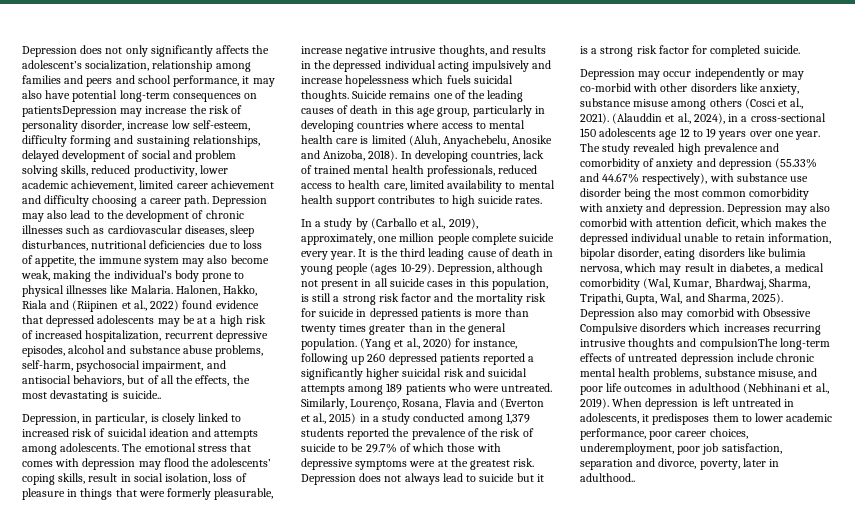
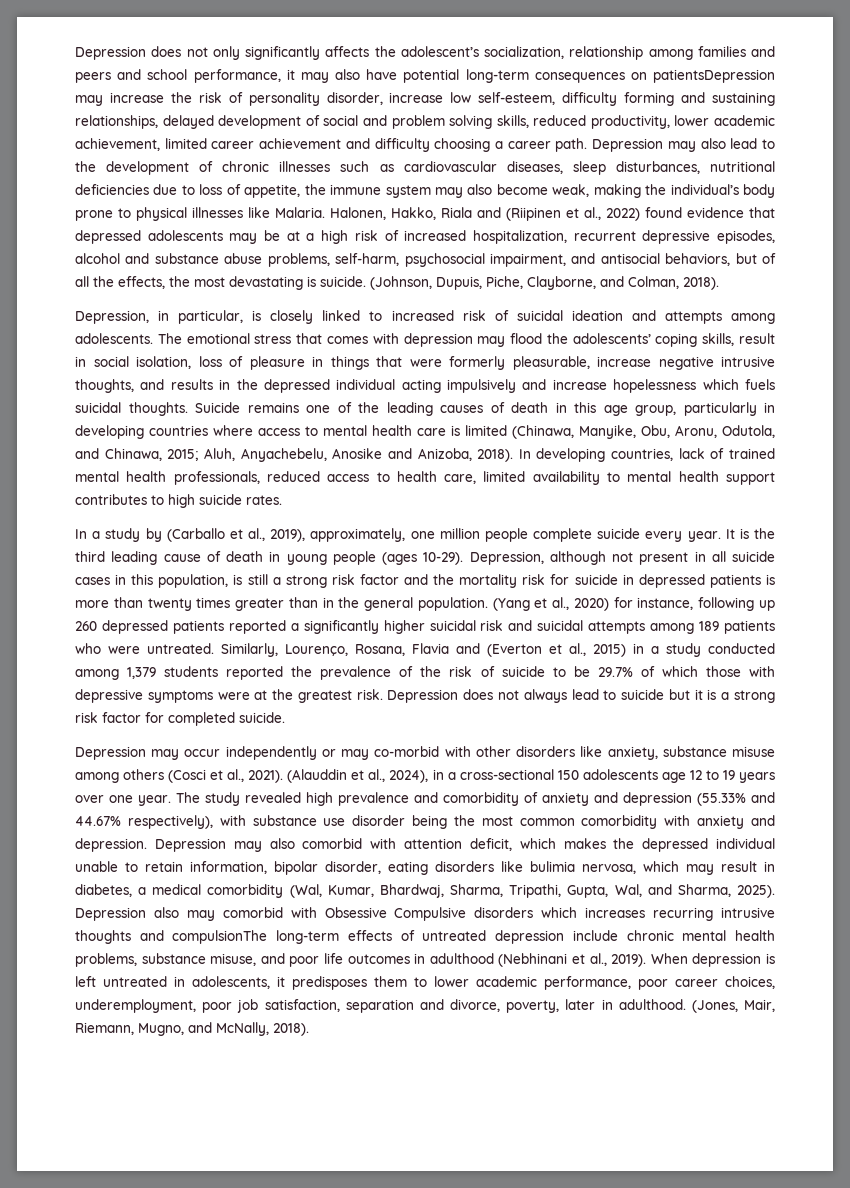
- Halonen, Hakko, Riala and (Riipinen et al., 2022) found evidence that depressed adolescents may be at a high risk of increased hospitalization, recurrent depressive episodes, alcohol and substance abuse problems, self-harm, psychosocial impairment, and antisocial behaviors, but of all the effects, the most devastating is suicide..
+ Halonen, Hakko, Riala and (Riipinen et al., 2022) found evidence that depressed adolescents may be at a high risk of increased hospitalization, recurrent depressive episodes, alcohol and substance abuse problems, self-harm, psychosocial impairment, and antisocial behaviors, but of all the effects, the most devastating is suicide. (Johnson, Dupuis, Piche, Clayborne, and Colman, 2018).
- Suicide remains one of the leading causes of death in this age group, particularly in developing countries where access to mental health care is limited (Aluh, Anyachebelu, Anosike and Anizoba, 2018).
+ Suicide remains one of the leading causes of death in this age group, particularly in developing countries where access to mental health care is limited (Chinawa, Manyike, Obu, Aronu, Odutola, and Chinawa, 2015; Aluh, Anyachebelu, Anosike and Anizoba, 2018).
- When depression is left untreated in adolescents, it predisposes them to lower academic performance, poor career choices, underemployment, poor job satisfaction, separation and divorce, poverty, later in adulthood..
+ When depression is left untreated in adolescents, it predisposes them to lower academic performance, poor career choices, underemployment, poor job satisfaction, separation and divorce, poverty, later in adulthood. (Jones, Mair, Riemann, Mugno, and McNally, 2018).

